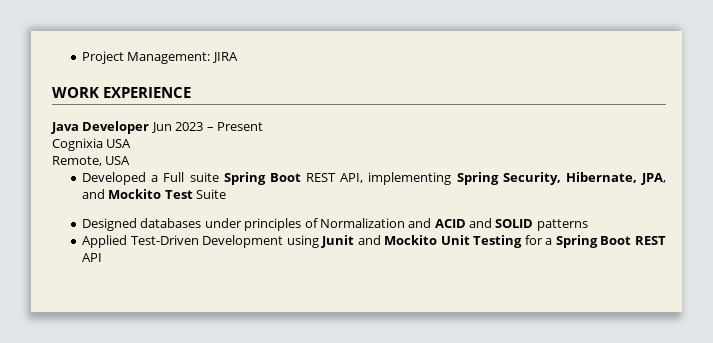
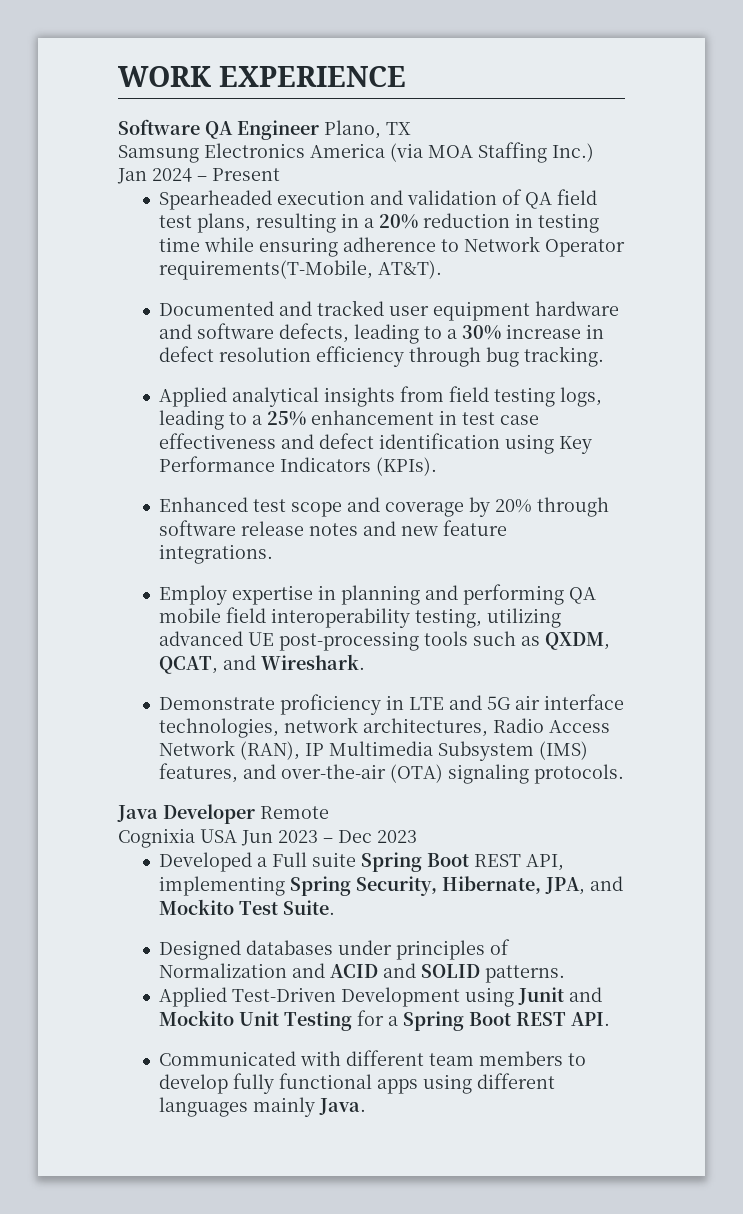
- Project Management: JIRA
- Java Developer Jun 2023 – Present
- Cognixia USA
- Remote, USA
+ Software QA Engineer Plano, TX
+ Samsung Electronics America (via MOA Staffing Inc.) Jan 2024 – Present
+ Spearheaded execution and validation of QA field test plans, resulting in a 20% reduction in testing time while ensuring adherence to Network Operator requirements(T-Mobile, AT&T).
+ Documented and tracked user equipment hardware and software defects, leading to a 30% increase in defect resolution efficiency through bug tracking.
+ Applied analytical insights from field testing logs, leading to a 25% enhancement in test case effectiveness and defect identification using Key Performance Indicators (KPIs).
+ Enhanced test scope and coverage by 20% through software release notes and new feature integrations.
+ Employ expertise in planning and performing QA mobile field interoperability testing, utilizing advanced UE post-processing tools such as QXDM, QCAT, and Wireshark.
+ Demonstrate proficiency in LTE and 5G air interface technologies, network architectures, Radio Access Network (RAN), IP Multimedia Subsystem (IMS) features, and over-the-air (OTA) signaling protocols.
+ Java Developer Remote
+ Cognixia USA Jun 2023 – Dec 2023
- Developed a Full suite Spring Boot REST API, implementing Spring Security, Hibernate, JPA, and Mockito Test Suite
+ Developed a Full suite Spring Boot REST API, implementing Spring Security, Hibernate, JPA, and Mockito Test Suite.
- Designed databases under principles of Normalization and ACID and SOLID patterns
+ Designed databases under principles of Normalization and ACID and SOLID patterns.
- Applied Test-Driven Development using Junit and Mockito Unit Testing for a Spring Boot REST API
+ Applied Test-Driven Development using Junit and Mockito Unit Testing for a Spring Boot REST API.
+ Communicated with different team members to develop fully functional apps using different languages mainly Java.

